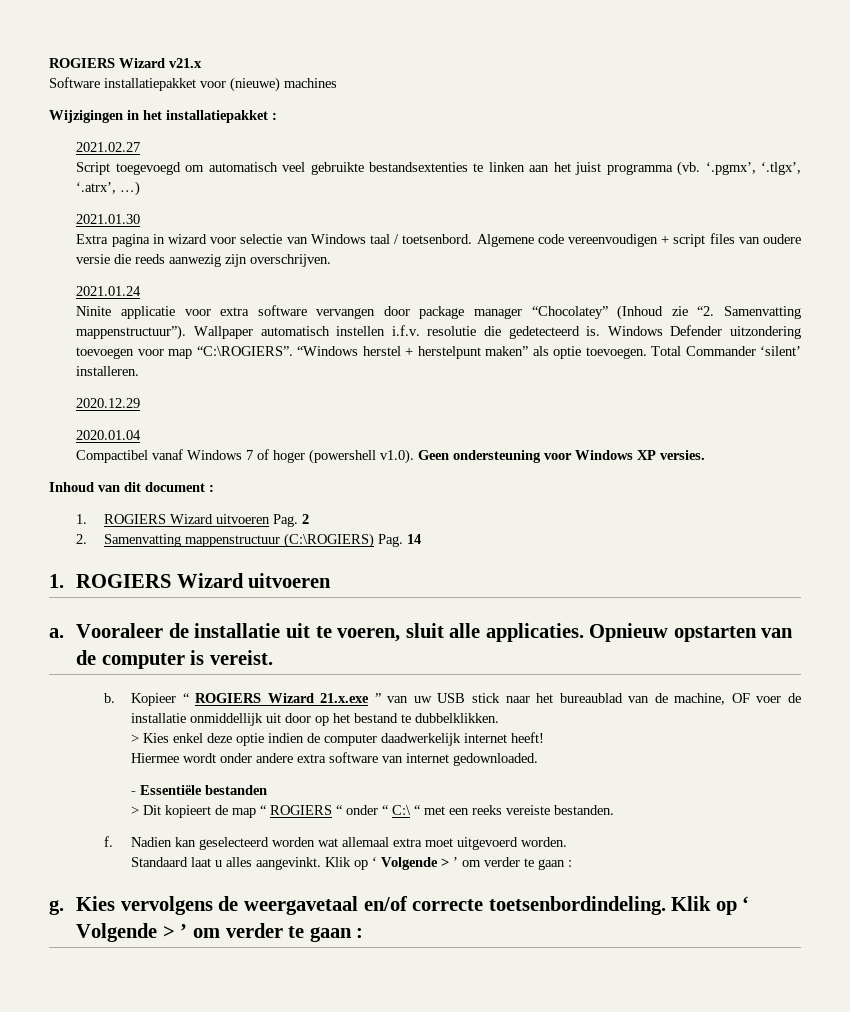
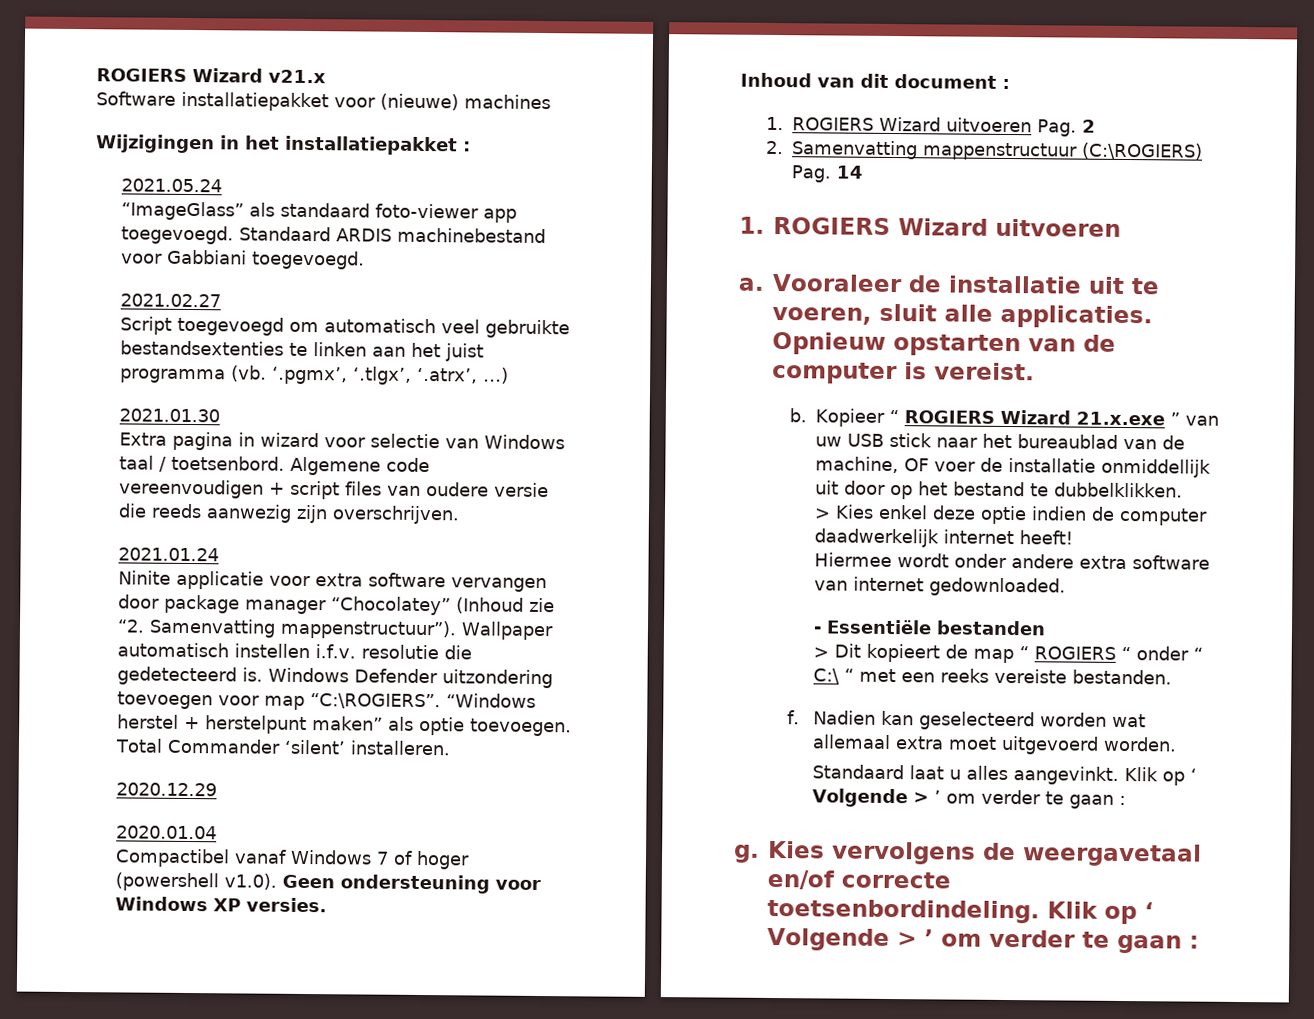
+ 2021.05.24
+ “ImageGlass” als standaard foto-viewer app toegevoegd. Standaard ARDIS machinebestand voor Gabbiani toegevoegd.

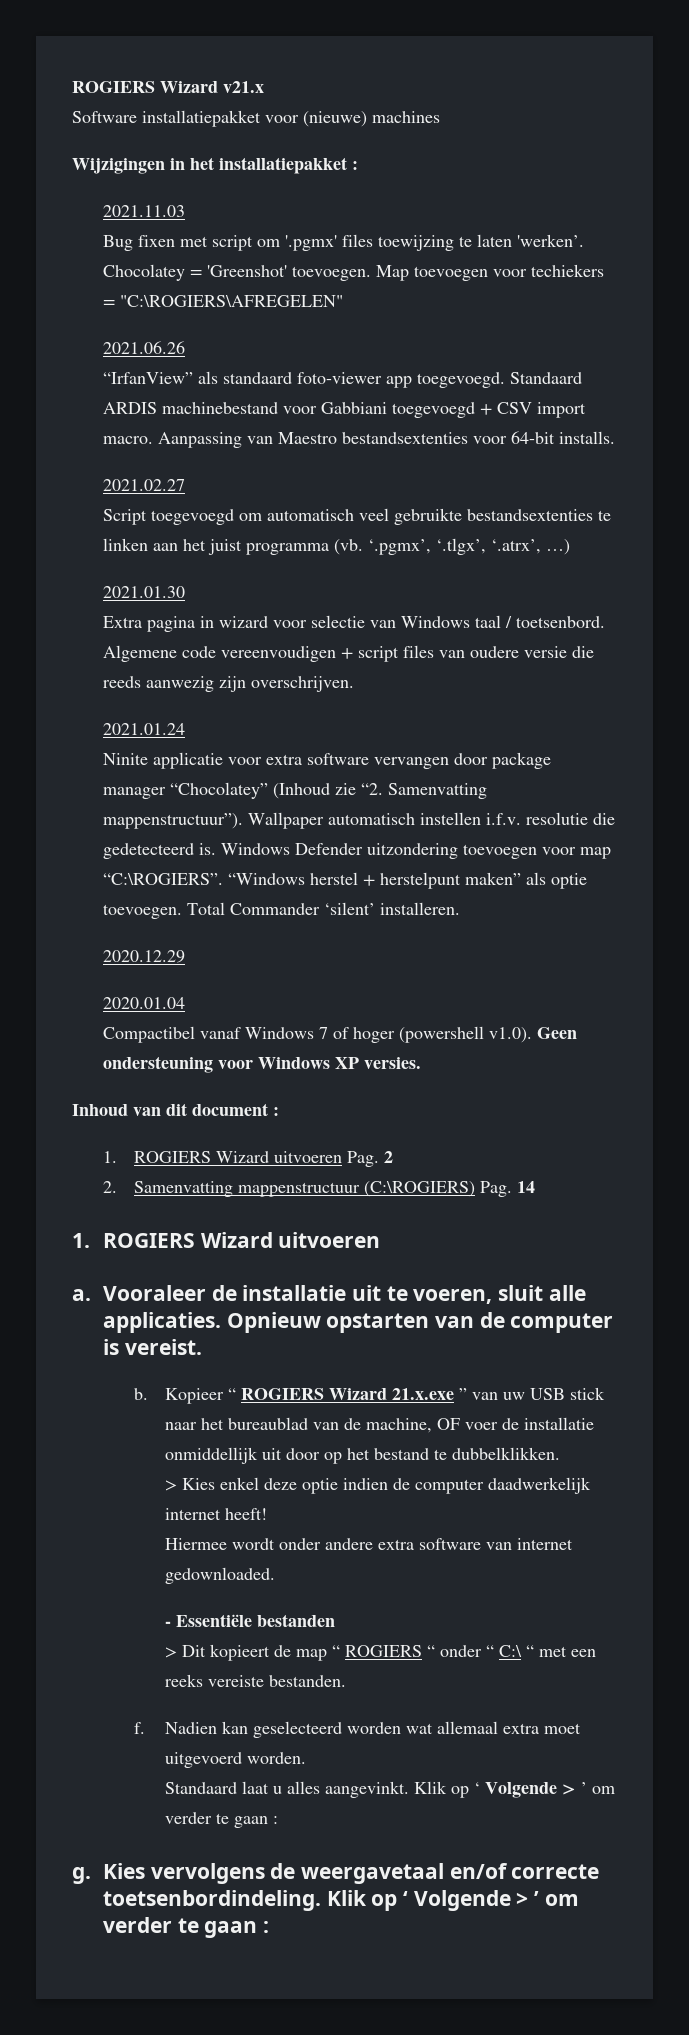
- 2021.05.24
- “ImageGlass” als standaard foto-viewer app toegevoegd.
+ 2021.11.03
+ Bug fixen met script om '.pgmx' files toewijzing te laten 'werken’. Chocolatey = 'Greenshot' toevoegen. Map toevoegen voor techiekers = "C:\ROGIERS\AFREGELEN"
+ 2021.06.26
+ “IrfanView” als standaard foto-viewer app toegevoegd.
- Standaard ARDIS machinebestand voor Gabbiani toegevoegd.
+ Standaard ARDIS machinebestand voor Gabbiani toegevoegd + CSV import macro. Aanpassing van Maestro bestandsextenties voor 64-bit installs.

